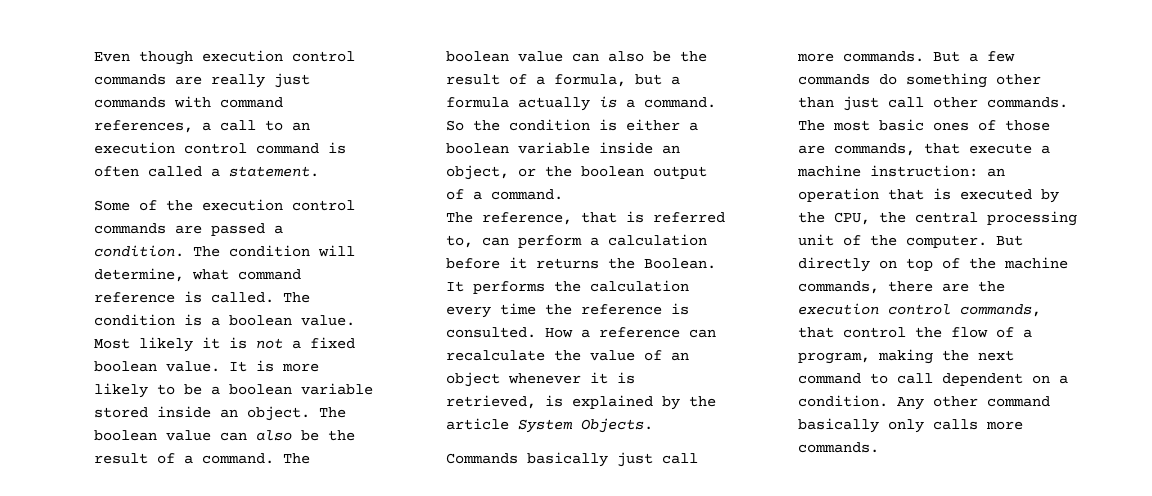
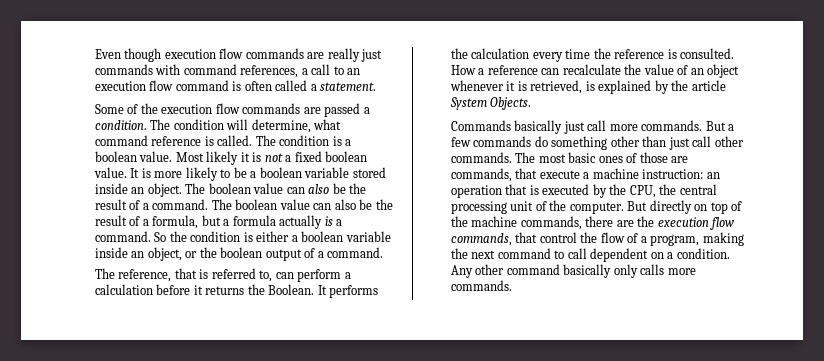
- Even though execution control commands are really just commands with command references, a call to an execution control command is often called a statement.
+ Even though execution flow commands are really just commands with command references, a call to an execution flow command is often called a statement.
- Some of the execution control commands are passed a condition.
+ Some of the execution flow commands are passed a condition.
- But directly on top of the machine commands, there are the execution control commands, that control the flow of a program, making the next command to call dependent on a condition.
+ But directly on top of the machine commands, there are the execution flow commands, that control the flow of a program, making the next command to call dependent on a condition.

